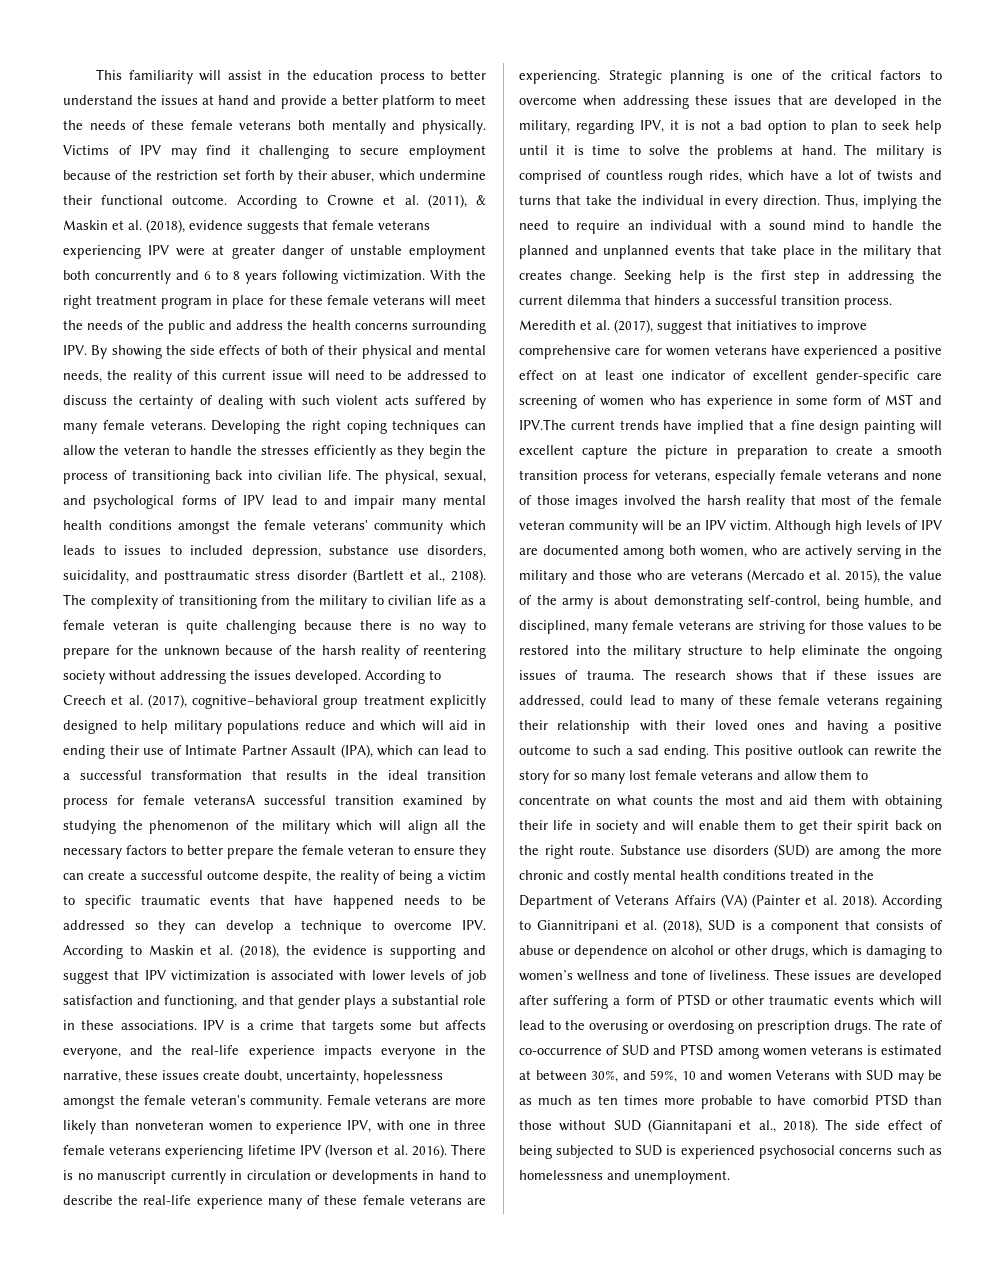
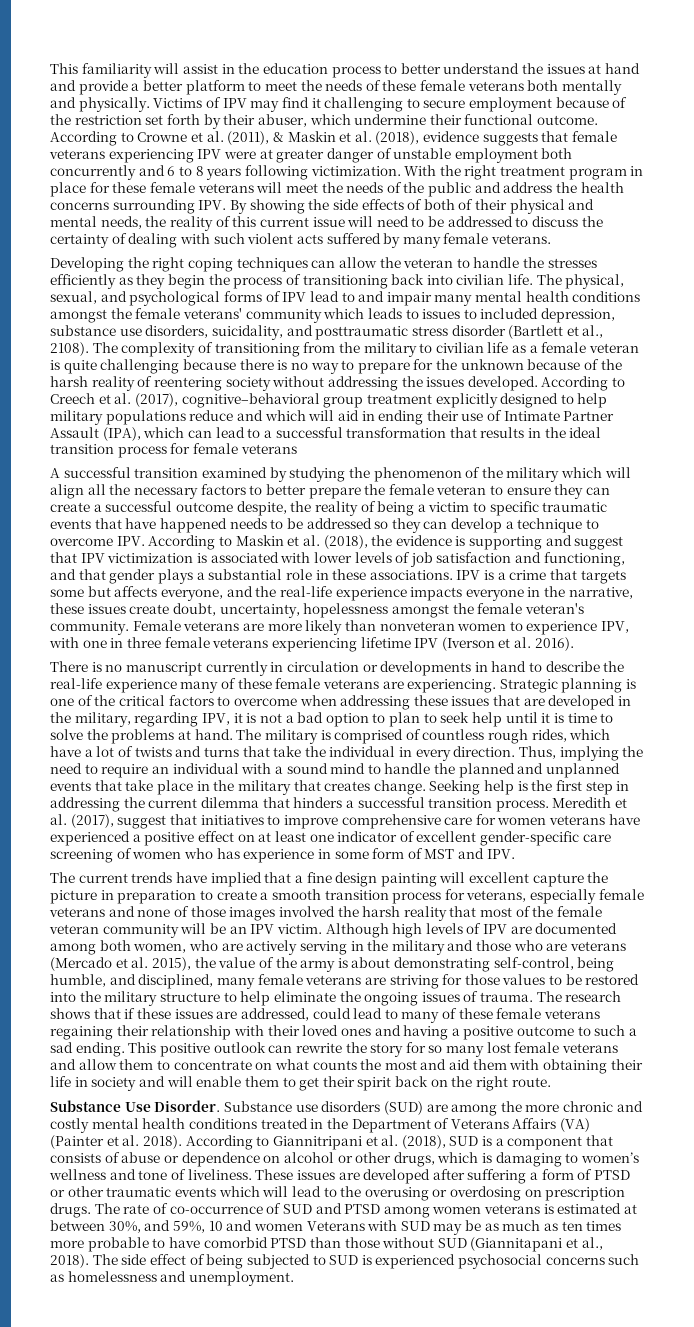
- With the right treatment program in place for these female veterans will meet the needs of the public and address the health concerns surrounding IPV. By showing the side effects of both of their physical and mental needs, the reality of this current issue will need to be addressed to discuss the certainty of dealing with such violent acts suffered by many female veterans. Developing the right coping techniques can allow the veteran to handle the stresses efficiently as they begin the process of transitioning back into civilian life.
+ With the right treatment program in place for these female veterans will meet the needs of the public and address the health concerns surrounding IPV. By showing the side effects of both of their physical and mental needs, the reality of this current issue will need to be addressed to discuss the certainty of dealing with such violent acts suffered by many female veterans.
+ Developing the right coping techniques can allow the veteran to handle the stresses efficiently as they begin the process of transitioning back into civilian life.
- According to Creech et al. (2017), cognitive–behavioral group treatment explicitly designed to help military populations reduce and which will aid in ending their use of Intimate Partner Assault (IPA), which can lead to a successful transformation that results in the ideal transition process for female veteransA successful transition examined by studying the phenomenon of the military which will align all the necessary factors to better prepare the female veteran to ensure they can create a successful outcome despite, the reality of being a victim to specific traumatic events that have happened needs to be addressed so they can develop a technique to overcome IPV. According to Maskin et al. (2018), the evidence is supporting and suggest that IPV victimization is associated with lower levels of job satisfaction and functioning, and that gender plays a substantial role in these associations.
+ According to Creech et al. (2017), cognitive–behavioral group treatment explicitly designed to help military populations reduce and which will aid in ending their use of Intimate Partner Assault (IPA), which can lead to a successful transformation that results in the ideal transition process for female veterans
+ A successful transition examined by studying the phenomenon of the military which will align all the necessary factors to better prepare the female veteran to ensure they can create a successful outcome despite, the reality of being a victim to specific traumatic events that have happened needs to be addressed so they can develop a technique to overcome IPV. According to Maskin et al. (2018), the evidence is supporting and suggest that IPV victimization is associated with lower levels of job satisfaction and functioning, and that gender plays a substantial role in these associations.
- Female veterans are more likely than nonveteran women to experience IPV, with one in three female veterans experiencing lifetime IPV (Iverson et al. 2016). There is no manuscript currently in circulation or developments in hand to describe the real-life experience many of these female veterans are experiencing.
+ Female veterans are more likely than nonveteran women to experience IPV, with one in three female veterans experiencing lifetime IPV (Iverson et al. 2016).
+ There is no manuscript currently in circulation or developments in hand to describe the real-life experience many of these female veterans are experiencing.
- Meredith et al. (2017), suggest that initiatives to improve comprehensive care for women veterans have experienced a positive effect on at least one indicator of excellent gender-specific care screening of women who has experience in some form of MST and IPV.The current trends have implied that a fine design painting will excellent capture the picture in preparation to create a smooth transition process for veterans, especially female veterans and none of those images involved the harsh reality that most of the female veteran community will be an IPV victim.
+ Meredith et al. (2017), suggest that initiatives to improve comprehensive care for women veterans have experienced a positive effect on at least one indicator of excellent gender-specific care screening of women who has experience in some form of MST and IPV.
+ The current trends have implied that a fine design painting will excellent capture the picture in preparation to create a smooth transition process for veterans, especially female veterans and none of those images involved the harsh reality that most of the female veteran community will be an IPV victim.
- This positive outlook can rewrite the story for so many lost female veterans and allow them to concentrate on what counts the most and aid them with obtaining their life in society and will enable them to get their spirit back on the right route. Substance use disorders (SUD) are among the more chronic and costly mental health conditions treated in the Department of Veterans Affairs (VA) (Painter et al. 2018).
+ This positive outlook can rewrite the story for so many lost female veterans and allow them to concentrate on what counts the most and aid them with obtaining their life in society and will enable them to get their spirit back on the right route.
+ Substance Use Disorder. Substance use disorders (SUD) are among the more chronic and costly mental health conditions treated in the Department of Veterans Affairs (VA) (Painter et al. 2018).

